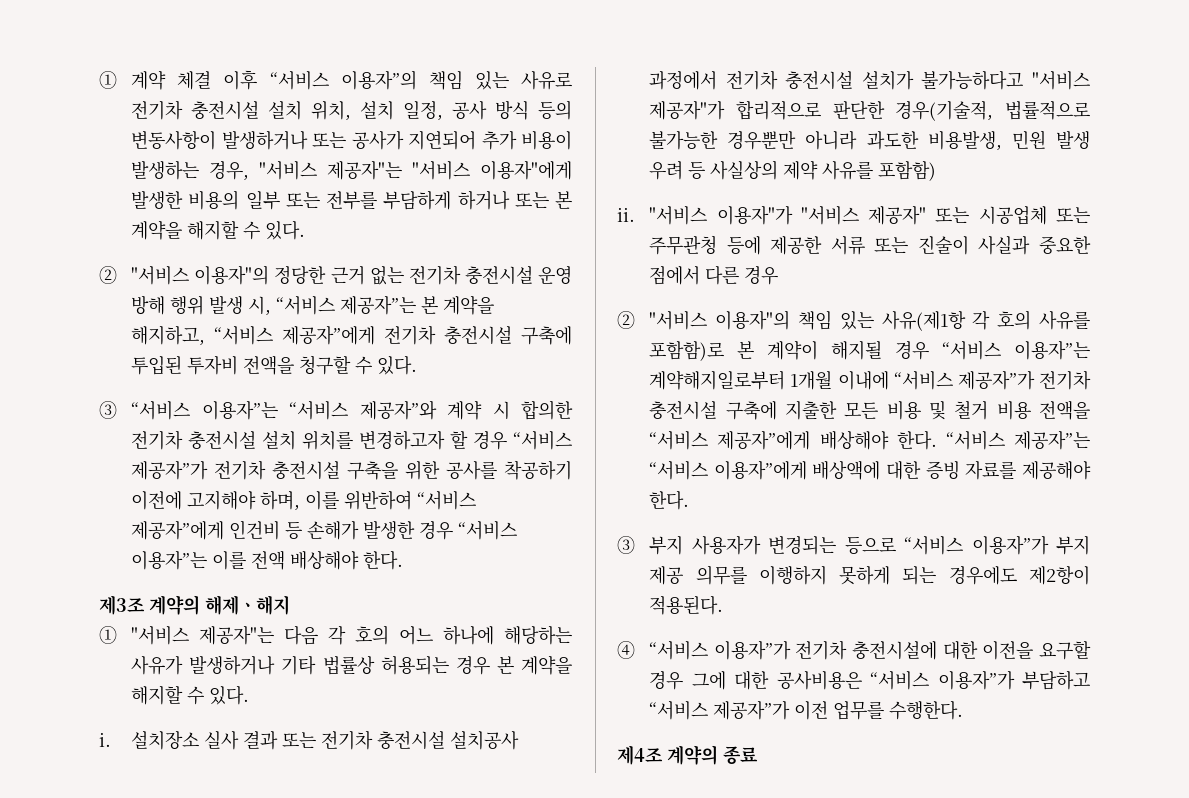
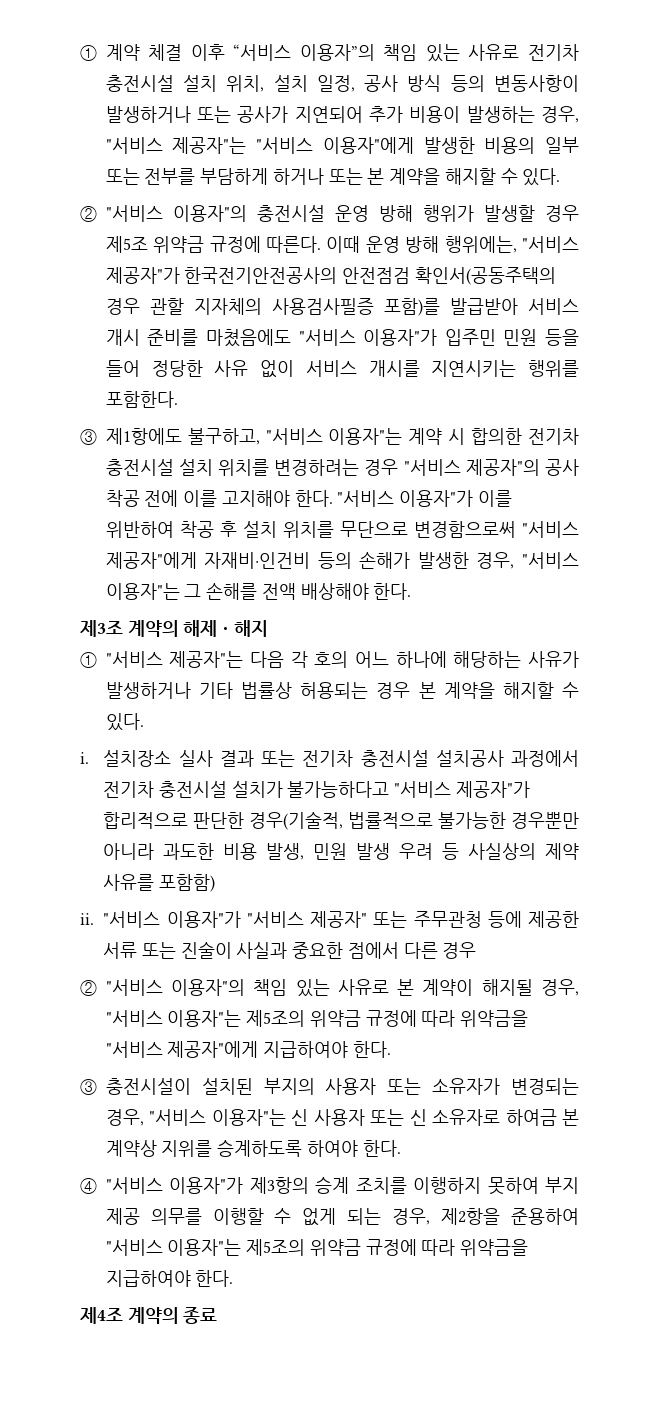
- ② "서비스 이용자"의 정당한 근거 없는 전기차 충전시설 운영 방해 행위 발생 시, “서비스 제공자”는 본 계약을 해지하고, “서비스 제공자”에게 전기차 충전시설 구축에 투입된 투자비 전액을 청구할 수 있다.
- ③ “서비스 이용자”는 “서비스 제공자”와 계약 시 합의한 전기차 충전시설 설치 위치를 변경하고자 할 경우 “서비스 제공자”가 전기차 충전시설 구축을 위한 공사를 착공하기 이전에 고지해야 하며, 이를 위반하여 “서비스 제공자”에게 인건비 등 손해가 발생한 경우 “서비스 이용자”는 이를 전액 배상해야 한다.
+ ② "서비스 이용자"의 충전시설 운영 방해 행위가 발생할 경우 제5조 위약금 규정에 따른다. 이때 운영 방해 행위에는, "서비스 제공자"가 한국전기안전공사의 안전점검 확인서(공동주택의 경우 관할 지자체의 사용검사필증 포함)를 발급받아 서비스 개시 준비를 마쳤음에도 "서비스 이용자"가 입주민 민원 등을 들어 정당한 사유 없이 서비스 개시를 지연시키는 행위를 포함한다.
+ ③ 제1항에도 불구하고, "서비스 이용자"는 계약 시 합의한 전기차 충전시설 설치 위치를 변경하려는 경우 "서비스 제공자"의 공사 착공 전에 이를 고지해야 한다. "서비스 이용자"가 이를 위반하여 착공 후 설치 위치를 무단으로 변경함으로써 "서비스 제공자"에게 자재비·인건비 등의 손해가 발생한 경우, "서비스 이용자"는 그 손해를 전액 배상해야 한다.
- 설치장소 실사 결과 또는 전기차 충전시설 설치공사 과정에서 전기차 충전시설 설치가 불가능하다고 "서비스 제공자"가 합리적으로 판단한 경우(기술적, 법률적으로 불가능한 경우뿐만 아니라 과도한 비용발생, 민원 발생 우려 등 사실상의 제약 사유를 포함함)
+ 설치장소 실사 결과 또는 전기차 충전시설 설치공사 과정에서 전기차 충전시설 설치가 불가능하다고 "서비스 제공자"가 합리적으로 판단한 경우(기술적, 법률적으로 불가능한 경우뿐만 아니라 과도한 비용 발생, 민원 발생 우려 등 사실상의 제약 사유를 포함함)
- "서비스 이용자"가 "서비스 제공자" 또는 시공업체 또는 주무관청 등에 제공한 서류 또는 진술이 사실과 중요한 점에서 다른 경우
+ "서비스 이용자"가 "서비스 제공자" 또는 주무관청 등에 제공한 서류 또는 진술이 사실과 중요한 점에서 다른 경우
- ② "서비스 이용자"의 책임 있는 사유(제1항 각 호의 사유를 포함함)로 본 계약이 해지될 경우 “서비스 이용자”는 계약해지일로부터 1개월 이내에 “서비스 제공자”가 전기차 충전시설 구축에 지출한 모든 비용 및 철거 비용 전액을 “서비스 제공자”에게 배상해야 한다. “서비스 제공자”는 “서비스 이용자”에게 배상액에 대한 증빙 자료를 제공해야 한다.
- ③ 부지 사용자가 변경되는 등으로 “서비스 이용자”가 부지 제공 의무를 이행하지 못하게 되는 경우에도 제2항이 적용된다.
- ④ “서비스 이용자”가 전기차 충전시설에 대한 이전을 요구할 경우 그에 대한 공사비용은 “서비스 이용자”가 부담하고 “서비스 제공자”가 이전 업무를 수행한다.
+ ② "서비스 이용자"의 책임 있는 사유로 본 계약이 해지될 경우, "서비스 이용자"는 제5조의 위약금 규정에 따라 위약금을 "서비스 제공자"에게 지급하여야 한다.
+ ③ 충전시설이 설치된 부지의 사용자 또는 소유자가 변경되는 경우, "서비스 이용자"는 신 사용자 또는 신 소유자로 하여금 본 계약상 지위를 승계하도록 하여야 한다.
+ ④ "서비스 이용자"가 제3항의 승계 조치를 이행하지 못하여 부지 제공 의무를 이행할 수 없게 되는 경우, 제2항을 준용하여 "서비스 이용자"는 제5조의 위약금 규정에 따라 위약금을 지급하여야 한다.

